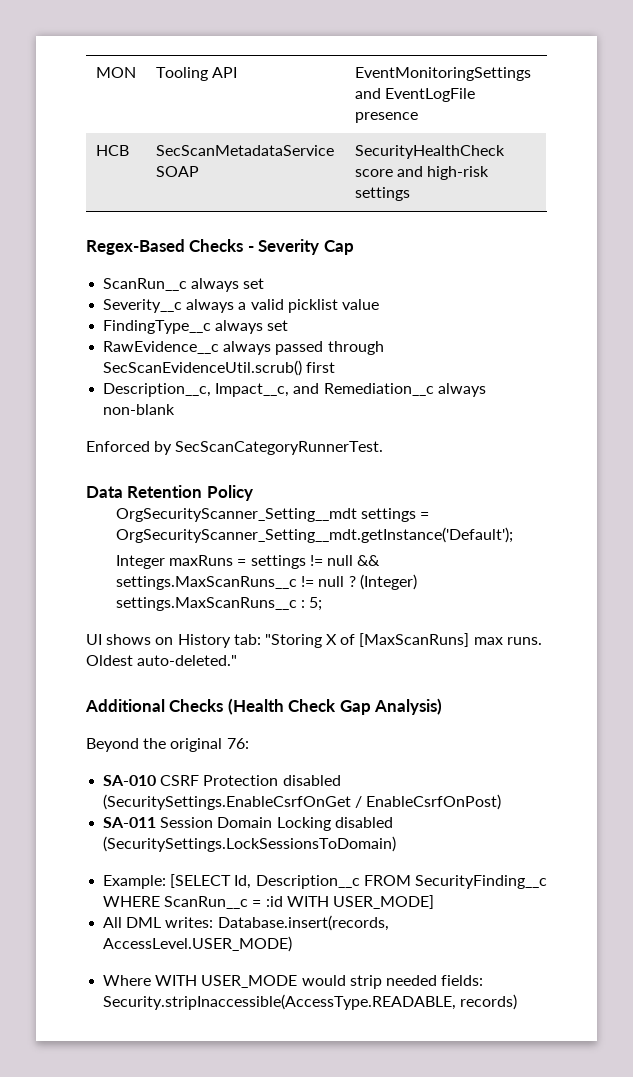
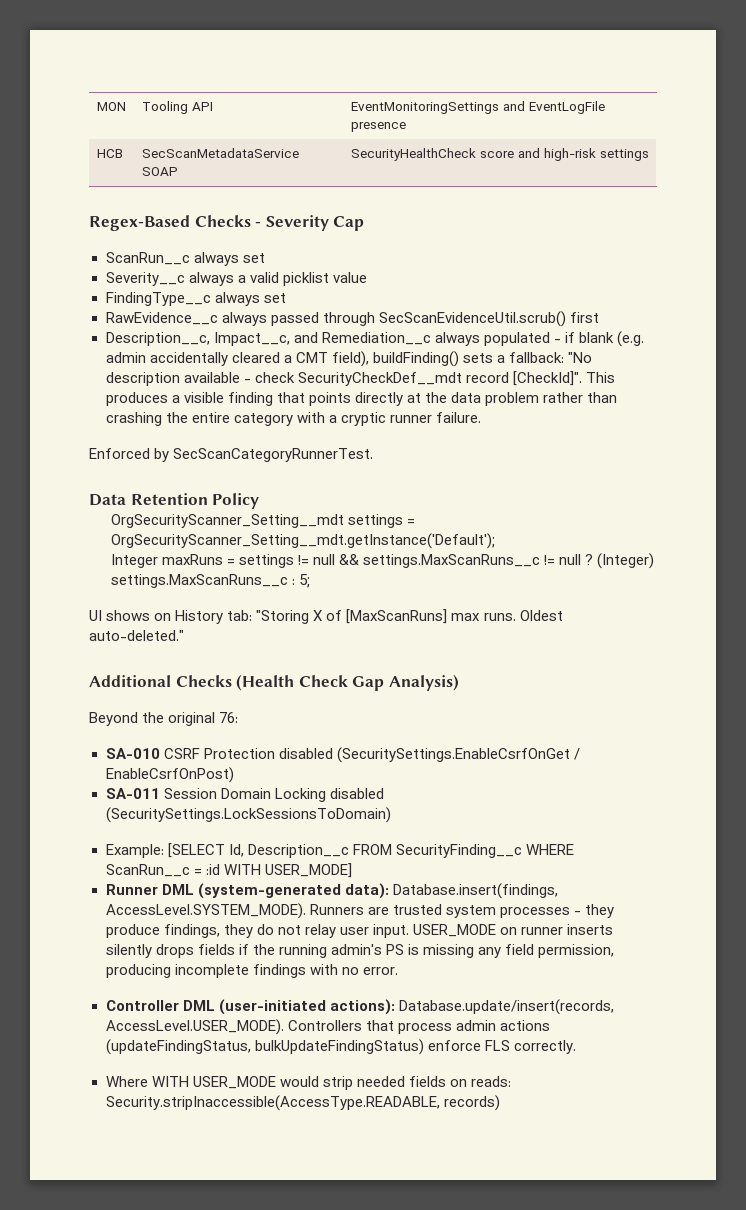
- Description__c, Impact__c, and Remediation__c always non-blank
+ Description__c, Impact__c, and Remediation__c always populated - if blank (e.g. admin accidentally cleared a CMT field), buildFinding() sets a fallback: "No description available - check SecurityCheckDef__mdt record [CheckId]". This produces a visible finding that points directly at the data problem rather than crashing the entire category with a cryptic runner failure.
- All DML writes: Database.insert(records, AccessLevel.USER_MODE)
+ Runner DML (system-generated data): Database.insert(findings, AccessLevel.SYSTEM_MODE). Runners are trusted system processes - they produce findings, they do not relay user input. USER_MODE on runner inserts silently drops fields if the running admin's PS is missing any field permission, producing incomplete findings with no error.
+ Controller DML (user-initiated actions): Database.update/insert(records, AccessLevel.USER_MODE). Controllers that process admin actions (updateFindingStatus, bulkUpdateFindingStatus) enforce FLS correctly.
- Where WITH USER_MODE would strip needed fields: Security.stripInaccessible(AccessType.READABLE, records)
+ Where WITH USER_MODE would strip needed fields on reads: Security.stripInaccessible(AccessType.READABLE, records)

